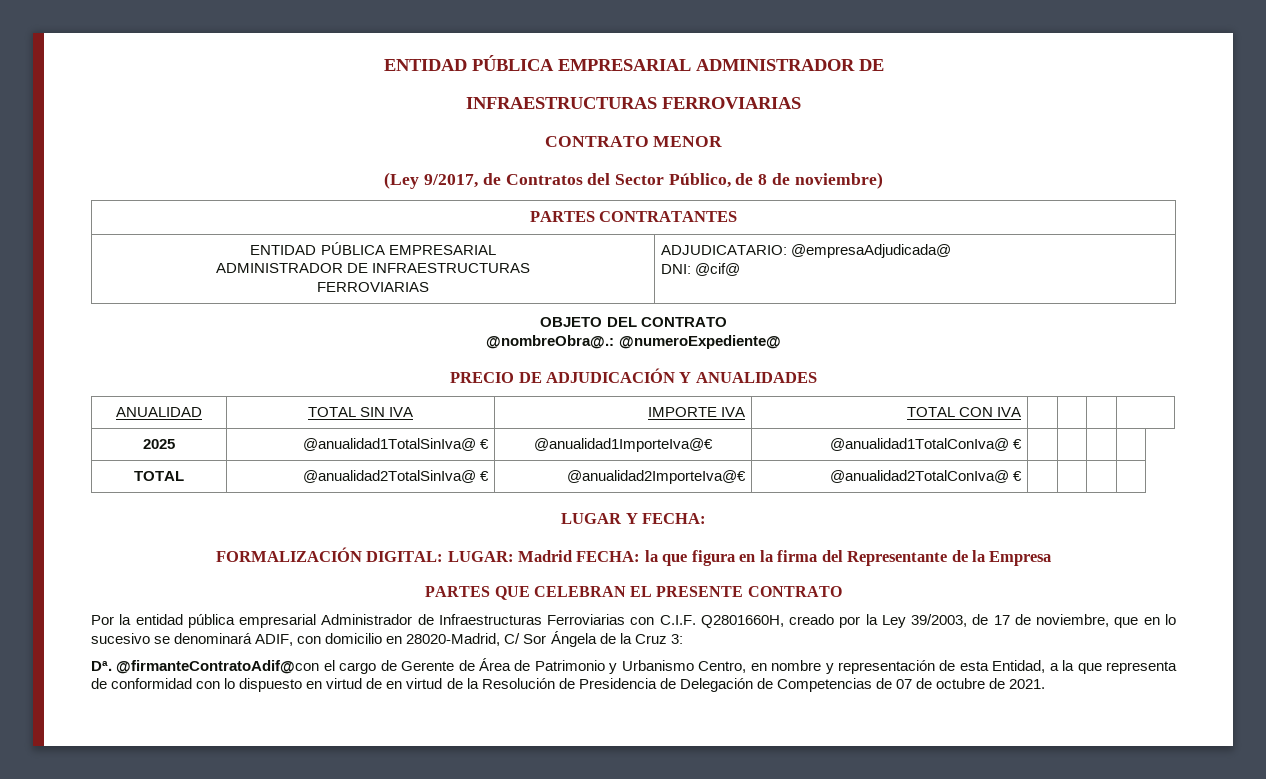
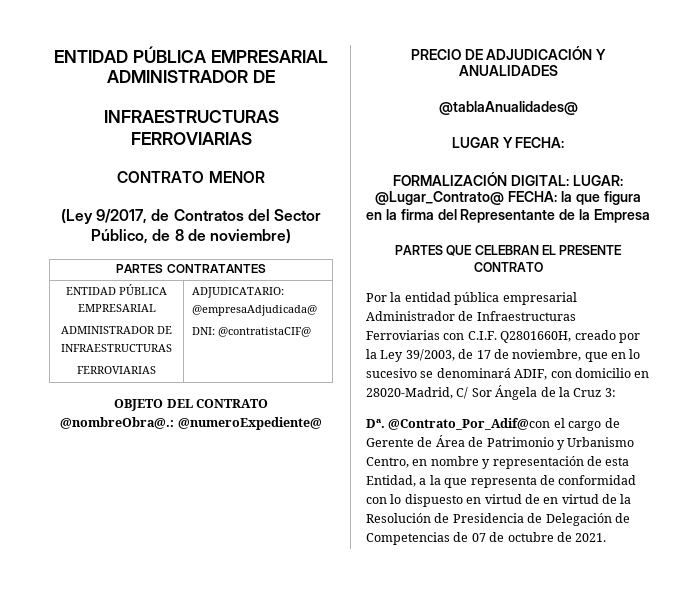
  PARTES CONTRATANTES
  ENTIDAD PÚBLICA EMPRESARIAL
  ADMINISTRADOR DE INFRAESTRUCTURAS
  FERROVIARIAS | ADJUDICATARIO: @empresaAdjudicada@
- DNI: @cif@
+ DNI: @contratistaCIF@
- ANUALIDAD | TOTAL SIN IVA | IMPORTE IVA | TOTAL CON IVA | | | |
- 2025 | @anualidad1TotalSinIva@ € | @anualidad1ImporteIva@€ | @anualidad1TotalConIva@ € | | | |
- TOTAL | @anualidad2TotalSinIva@ € | @anualidad2ImporteIva@€ | @anualidad2TotalConIva@ € | | | |
+ @tablaAnualidades@
- FORMALIZACIÓN DIGITAL: LUGAR: Madrid FECHA: la que figura en la firma del Representante de la Empresa
+ FORMALIZACIÓN DIGITAL: LUGAR: @Lugar_Contrato@ FECHA: la que figura en la firma del Representante de la Empresa
- Dª. @firmanteContratoAdif@con el cargo de Gerente de Área de Patrimonio y Urbanismo Centro, en nombre y representación de esta Entidad, a la que representa de conformidad con lo dispuesto en virtud de en virtud de la Resolución de Presidencia de Delegación de Competencias de 07 de octubre de 2021.
+ Dª. @Contrato_Por_Adif@con el cargo de Gerente de Área de Patrimonio y Urbanismo Centro, en nombre y representación de esta Entidad, a la que representa de conformidad con lo dispuesto en virtud de en virtud de la Resolución de Presidencia de Delegación de Competencias de 07 de octubre de 2021.

